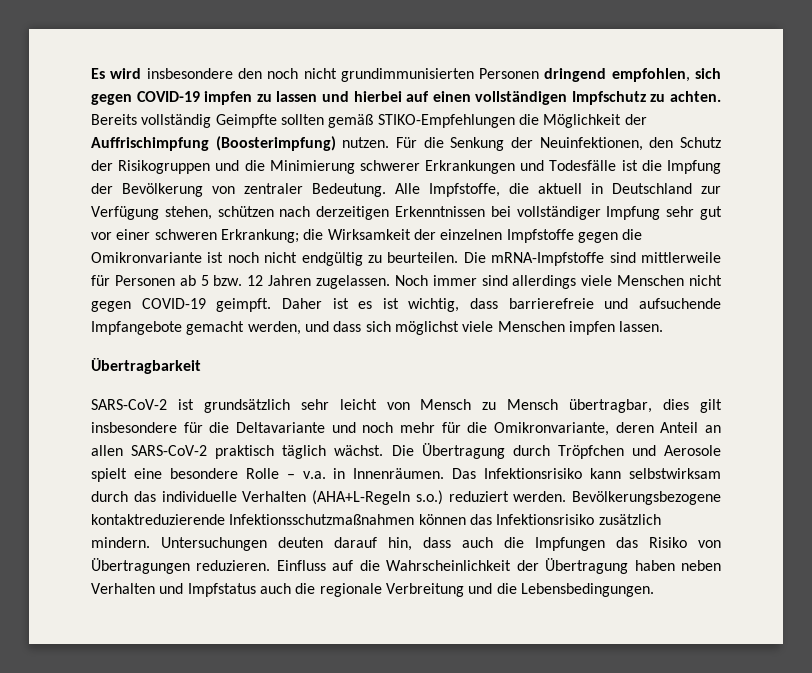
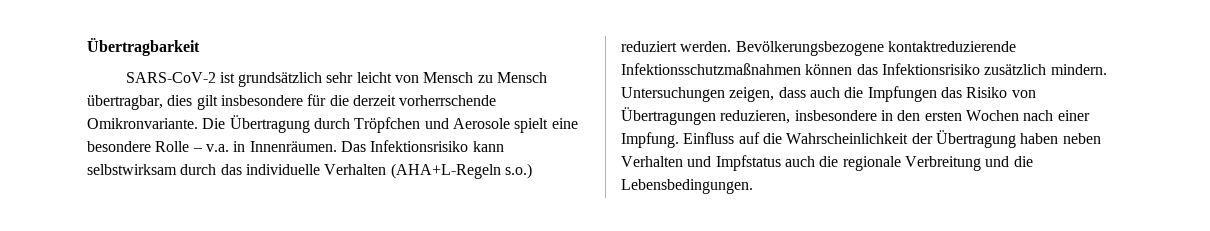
- Es wird insbesondere den noch nicht grundimmunisierten Personen dringend empfohlen, sich gegen COVID-19 impfen zu lassen und hierbei auf einen vollständigen Impfschutz zu achten. Bereits vollständig Geimpfte sollten gemäß STIKO-Empfehlungen die Möglichkeit der Auffrischimpfung (Boosterimpfung) nutzen. Für die Senkung der Neuinfektionen, den Schutz der Risikogruppen und die Minimierung schwerer Erkrankungen und Todesfälle ist die Impfung der Bevölkerung von zentraler Bedeutung. Alle Impfstoffe, die aktuell in Deutschland zur Verfügung stehen, schützen nach derzeitigen Erkenntnissen bei vollständiger Impfung sehr gut vor einer schweren Erkrankung; die Wirksamkeit der einzelnen Impfstoffe gegen die Omikronvariante ist noch nicht endgültig zu beurteilen. Die mRNA-Impfstoffe sind mittlerweile für Personen ab 5 bzw. 12 Jahren zugelassen. Noch immer sind allerdings viele Menschen nicht gegen COVID-19 geimpft. Daher ist es ist wichtig, dass barrierefreie und aufsuchende Impfangebote gemacht werden, und dass sich möglichst viele Menschen impfen lassen.
- SARS-CoV-2 ist grundsätzlich sehr leicht von Mensch zu Mensch übertragbar, dies gilt insbesondere für die Deltavariante und noch mehr für die Omikronvariante, deren Anteil an allen SARS-CoV-2 praktisch täglich wächst.
+ SARS-CoV-2 ist grundsätzlich sehr leicht von Mensch zu Mensch übertragbar, dies gilt insbesondere für die derzeit vorherrschende Omikronvariante.
- Untersuchungen deuten darauf hin, dass auch die Impfungen das Risiko von Übertragungen reduzieren.
+ Untersuchungen zeigen, dass auch die Impfungen das Risiko von Übertragungen reduzieren, insbesondere in den ersten Wochen nach einer Impfung.

